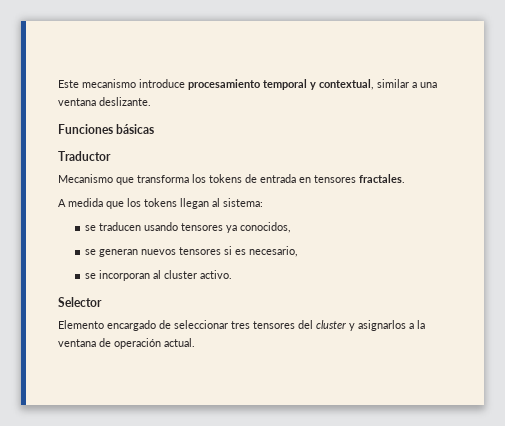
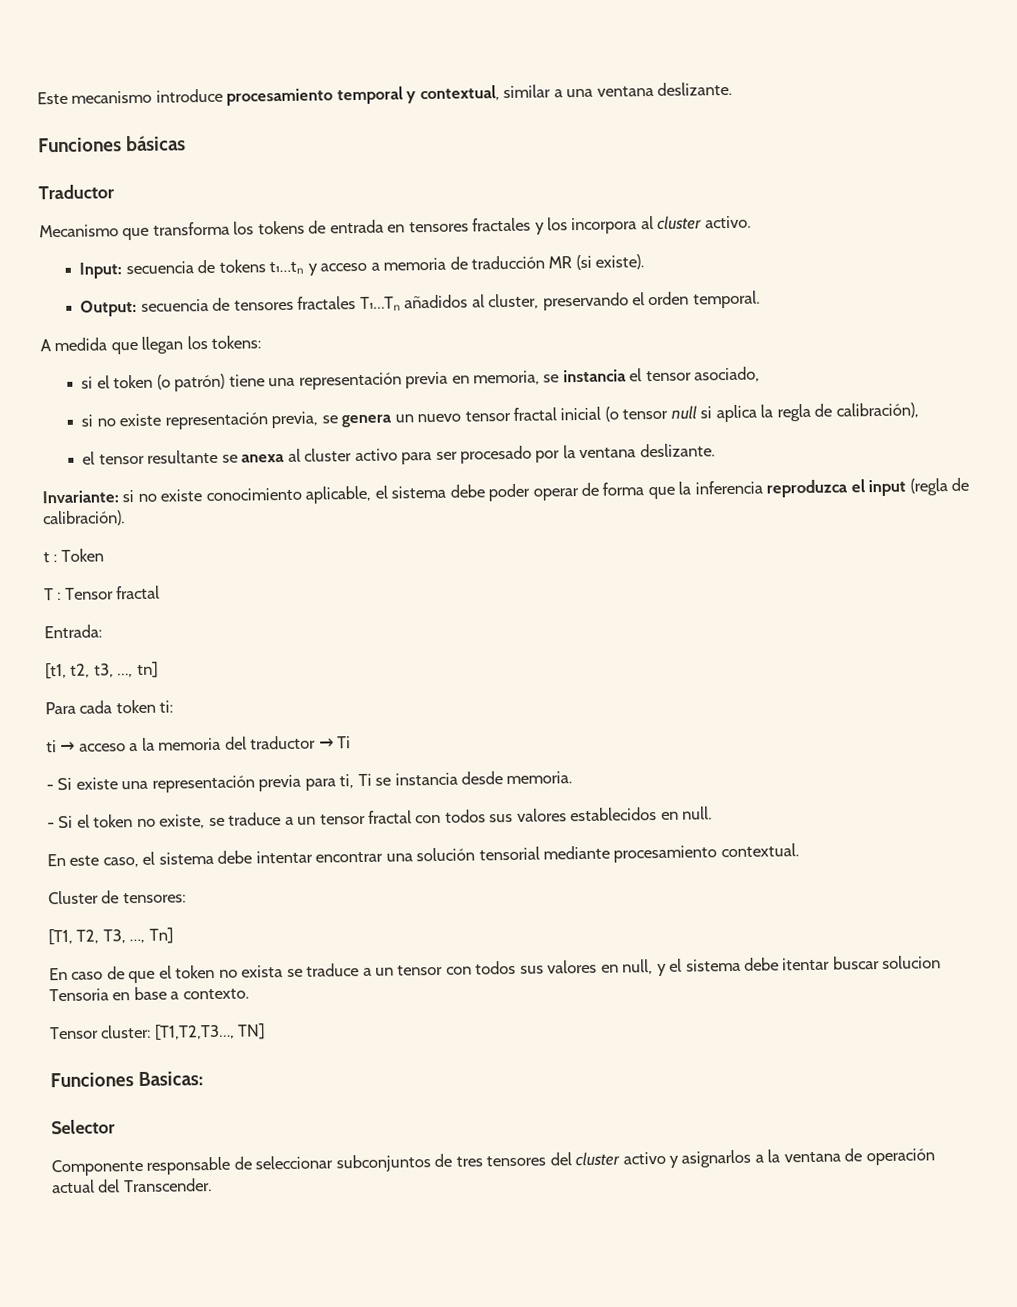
- Mecanismo que transforma los tokens de entrada en tensores fractales.
- A medida que los tokens llegan al sistema:
- se traducen usando tensores ya conocidos,
- se generan nuevos tensores si es necesario,
- se incorporan al cluster activo.
+ Mecanismo que transforma los tokens de entrada en tensores fractales y los incorpora al cluster activo.
+ Input: secuencia de tokens t₁…tₙ y acceso a memoria de traducción MR (si existe).
+ Output: secuencia de tensores fractales T₁…Tₙ añadidos al cluster, preservando el orden temporal.
+ A medida que llegan los tokens:
+ si el token (o patrón) tiene una representación previa en memoria, se instancia el tensor asociado,
+ si no existe representación previa, se genera un nuevo tensor fractal inicial (o tensor null si aplica la regla de calibración),
+ el tensor resultante se anexa al cluster activo para ser procesado por la ventana deslizante.
+ Invariante: si no existe conocimiento aplicable, el sistema debe poder operar de forma que la inferencia reproduzca el input (regla de calibración).
+ t : Token
+ T : Tensor fractal
+ Entrada:
+ [t1, t2, t3, …, tn]
+ Para cada token ti:
+ ti → acceso a la memoria del traductor → Ti
+ - Si existe una representación previa para ti, Ti se instancia desde memoria.
+ - Si el token no existe, se traduce a un tensor fractal con todos sus valores establecidos en null.
+ En este caso, el sistema debe intentar encontrar una solución tensorial mediante procesamiento contextual.
+ Cluster de tensores:
+ [T1, T2, T3, …, Tn]
+ En caso de que el token no exista se traduce a un tensor con todos sus valores en null, y el sistema debe itentar buscar solucion Tensoria en base a contexto.
+ Tensor cluster: [T1,T2,T3…, TN]
+ Funciones Basicas:
  Selector
- Elemento encargado de seleccionar tres tensores del cluster y asignarlos a la ventana de operación actual.
+ Componente responsable de seleccionar subconjuntos de tres tensores del cluster activo y asignarlos a la ventana de operación actual del Transcender.

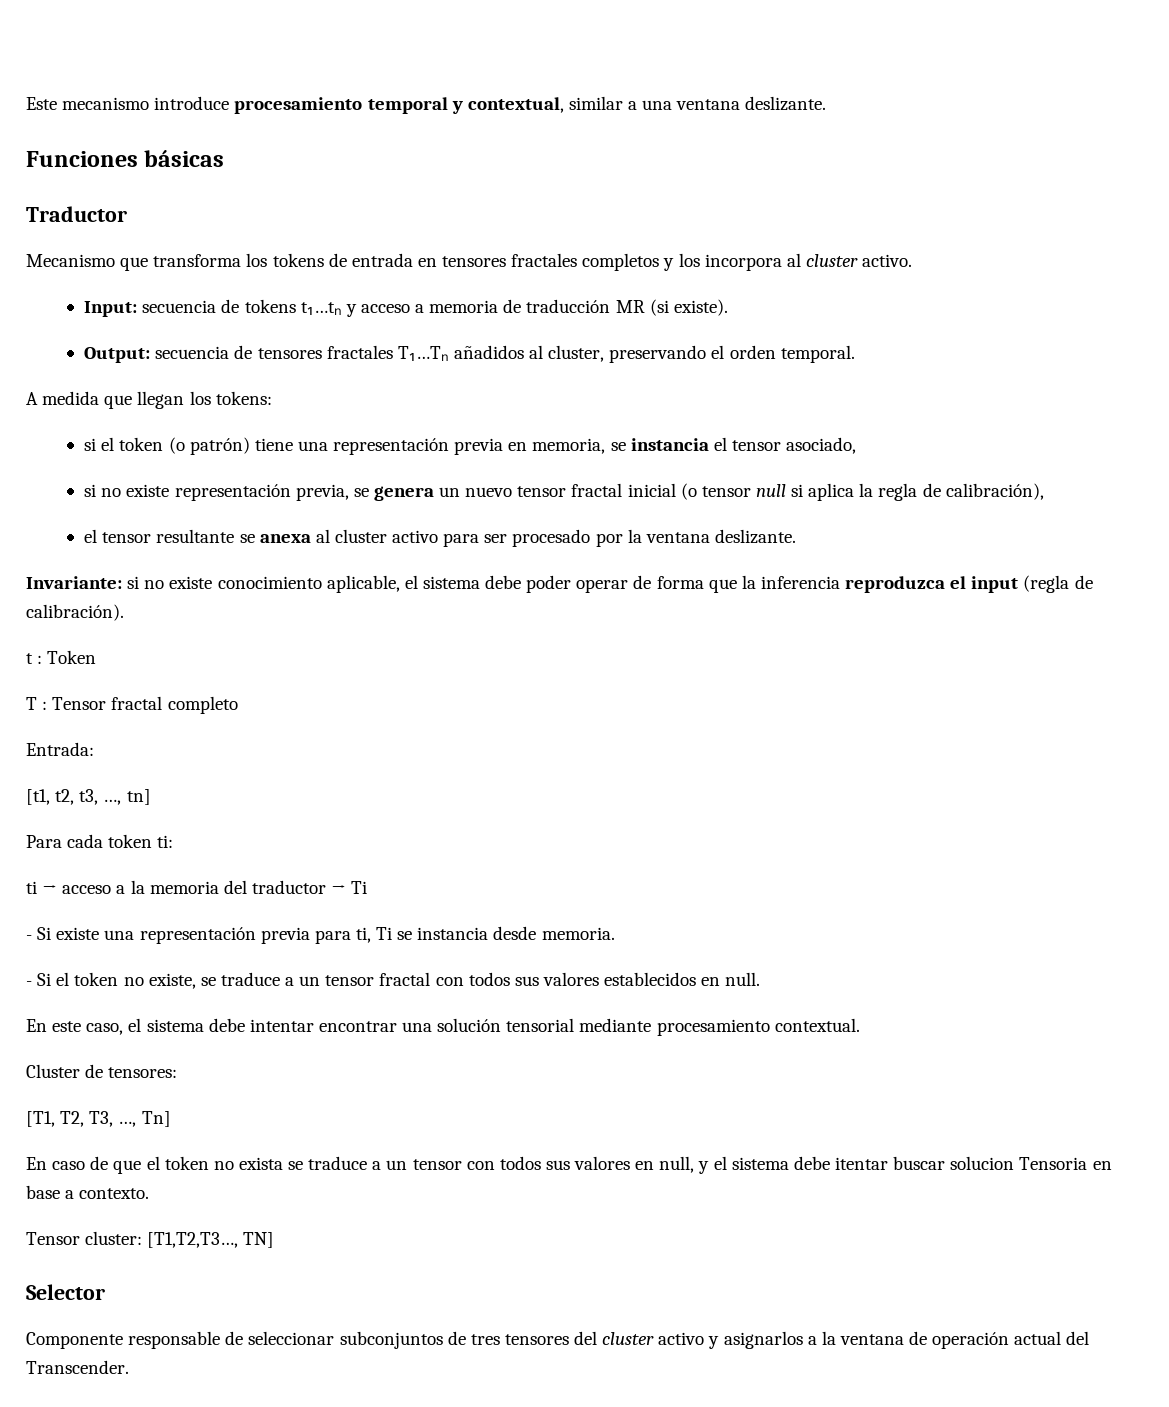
- Mecanismo que transforma los tokens de entrada en tensores fractales y los incorpora al cluster activo.
+ Mecanismo que transforma los tokens de entrada en tensores fractales completos y los incorpora al cluster activo.
- T : Tensor fractal
+ T : Tensor fractal completo
- Funciones Basicas:

